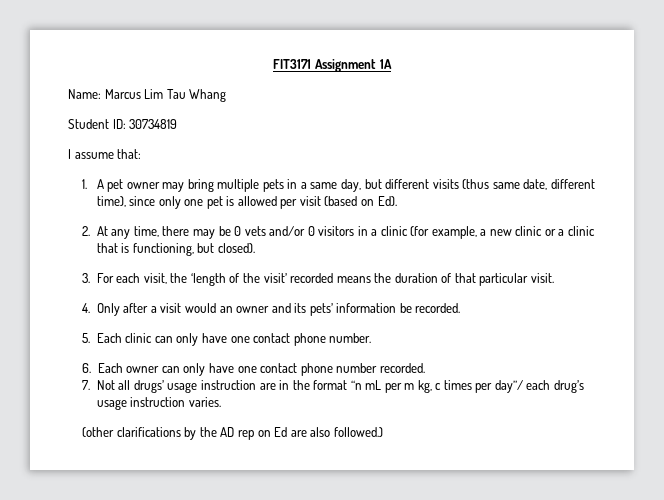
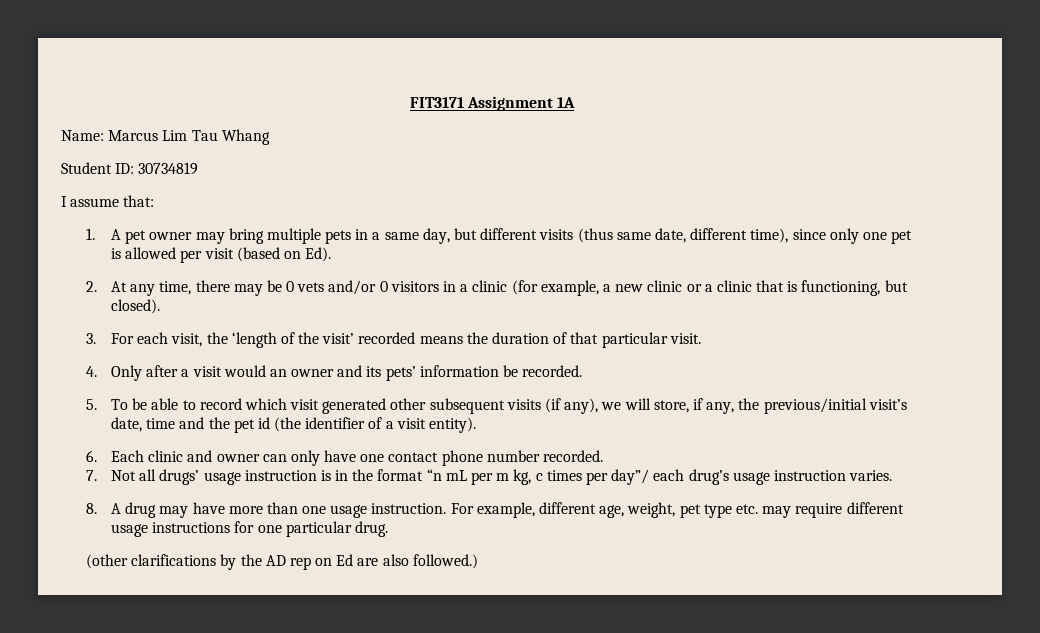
- 5. Each clinic can only have one contact phone number.
+ 5. To be able to record which visit generated other subsequent visits (if any), we will store, if any, the previous/initial visit’s date, time and the pet id (the identifier of a visit entity).
- 6. Each owner can only have one contact phone number recorded.
+ 6. Each clinic and owner can only have one contact phone number recorded.
- 7. Not all drugs’ usage instruction are in the format “n mL per m kg, c times per day”/ each drug’s usage instruction varies.
+ 7. Not all drugs’ usage instruction is in the format “n mL per m kg, c times per day”/ each drug’s usage instruction varies.
+ 8. A drug may have more than one usage instruction. For example, different age, weight, pet type etc. may require different usage instructions for one particular drug.

